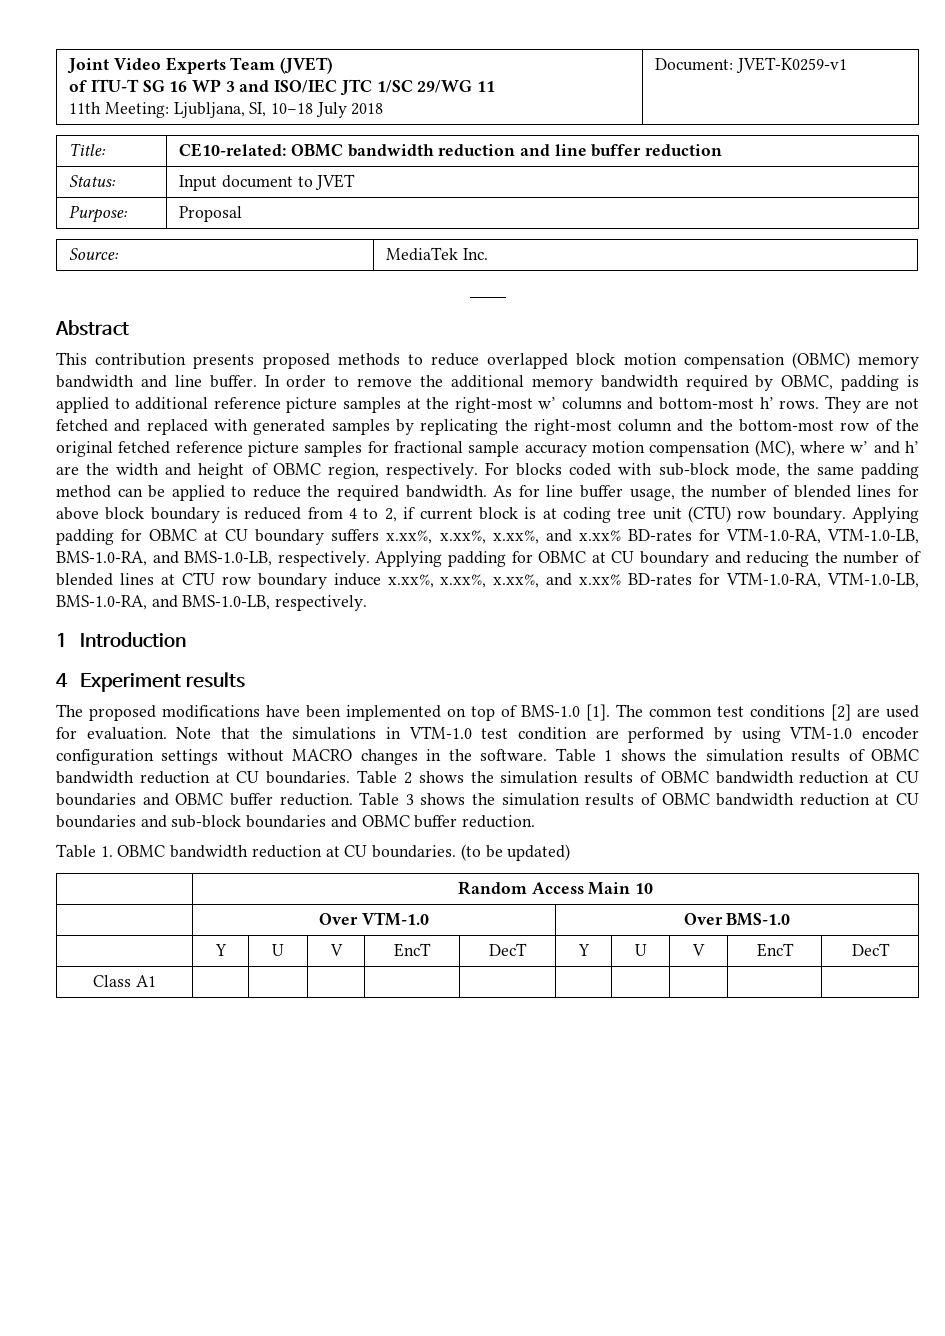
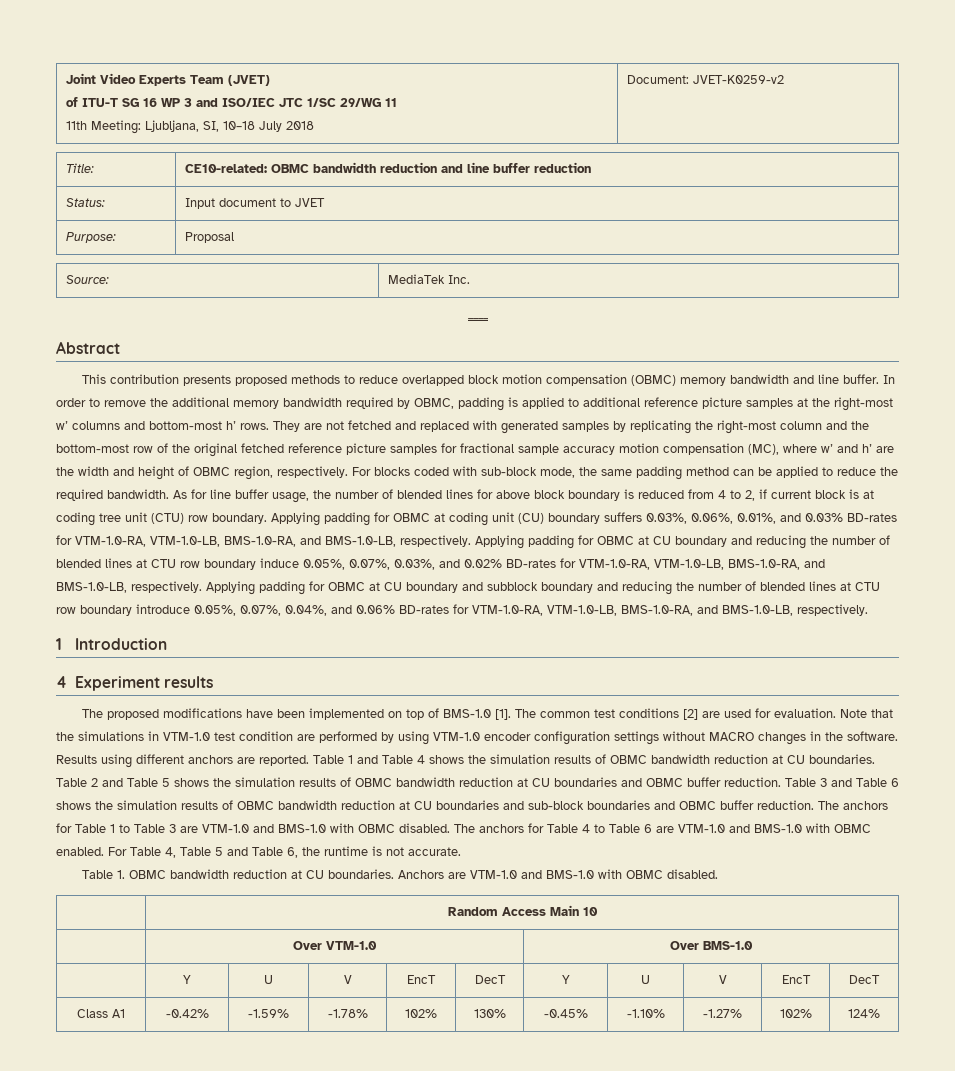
  Joint Video Experts Team (JVET)
  of ITU-T SG 16 WP 3 and ISO/IEC JTC 1/SC 29/WG 11
- 11th Meeting: Ljubljana, SI, 10–18 July 2018 | Document: JVET-K0259-v1
+ 11th Meeting: Ljubljana, SI, 10–18 July 2018 | Document: JVET-K0259-v2
- Applying padding for OBMC at CU boundary suffers x.xx%, x.xx%, x.xx%, and x.xx% BD-rates for VTM-1.0-RA, VTM-1.0-LB, BMS-1.0-RA, and BMS-1.0-LB, respectively.
+ Applying padding for OBMC at coding unit (CU) boundary suffers 0.03%, 0.06%, 0.01%, and 0.03% BD-rates for VTM-1.0-RA, VTM-1.0-LB, BMS-1.0-RA, and BMS-1.0-LB, respectively.
- Applying padding for OBMC at CU boundary and reducing the number of blended lines at CTU row boundary induce x.xx%, x.xx%, x.xx%, and x.xx% BD-rates for VTM-1.0-RA, VTM-1.0-LB, BMS-1.0-RA, and BMS-1.0-LB, respectively.
+ Applying padding for OBMC at CU boundary and reducing the number of blended lines at CTU row boundary induce 0.05%, 0.07%, 0.03%, and 0.02% BD-rates for VTM-1.0-RA, VTM-1.0-LB, BMS-1.0-RA, and BMS-1.0-LB, respectively. Applying padding for OBMC at CU boundary and subblock boundary and reducing the number of blended lines at CTU row boundary introduce 0.05%, 0.07%, 0.04%, and 0.06% BD-rates for VTM-1.0-RA, VTM-1.0-LB, BMS-1.0-RA, and BMS-1.0-LB, respectively.
- Table 1 shows the simulation results of OBMC bandwidth reduction at CU boundaries.
+ Results using different anchors are reported. Table 1 and Table 4 shows the simulation results of OBMC bandwidth reduction at CU boundaries.
- Table 2 shows the simulation results of OBMC bandwidth reduction at CU boundaries and OBMC buffer reduction.
+ Table 2 and Table 5 shows the simulation results of OBMC bandwidth reduction at CU boundaries and OBMC buffer reduction.
- Table 3 shows the simulation results of OBMC bandwidth reduction at CU boundaries and sub-block boundaries and OBMC buffer reduction.
+ Table 3 and Table 6 shows the simulation results of OBMC bandwidth reduction at CU boundaries and sub-block boundaries and OBMC buffer reduction. The anchors for Table 1 to Table 3 are VTM-1.0 and BMS-1.0 with OBMC disabled. The anchors for Table 4 to Table 6 are VTM-1.0 and BMS-1.0 with OBMC enabled. For Table 4, Table 5 and Table 6, the runtime is not accurate.
- (to be updated)
+ Anchors are VTM-1.0 and BMS-1.0 with OBMC disabled.
- Class A1 | | | | | | | | | |
+ Class A1 | -0.42% | -1.59% | -1.78% | 102% | 130% | -0.45% | -1.10% | -1.27% | 102% | 124%

